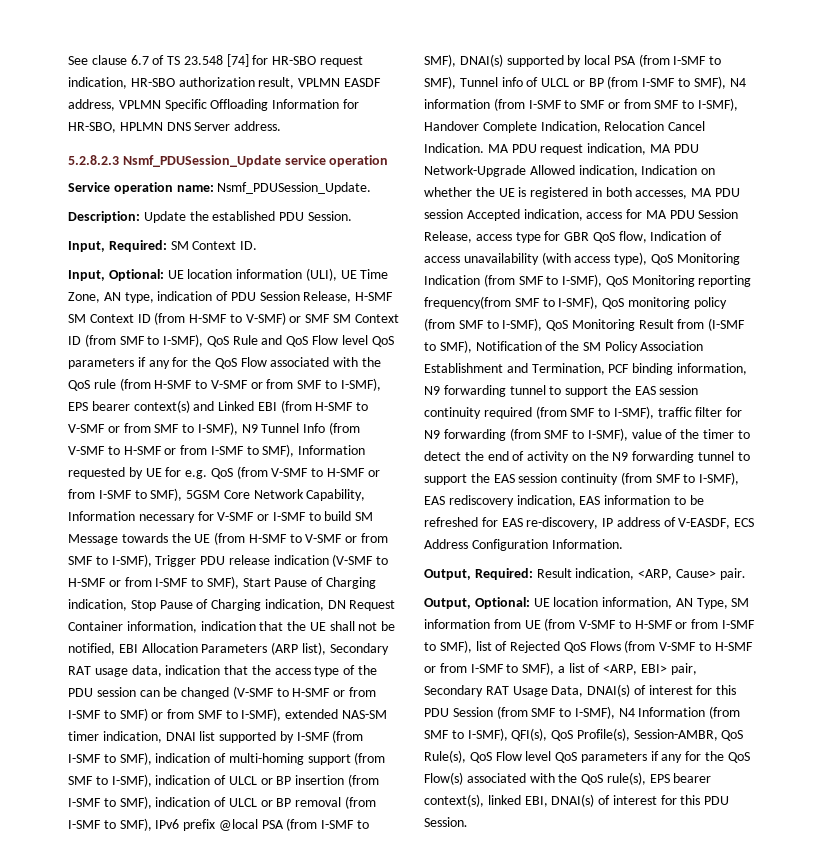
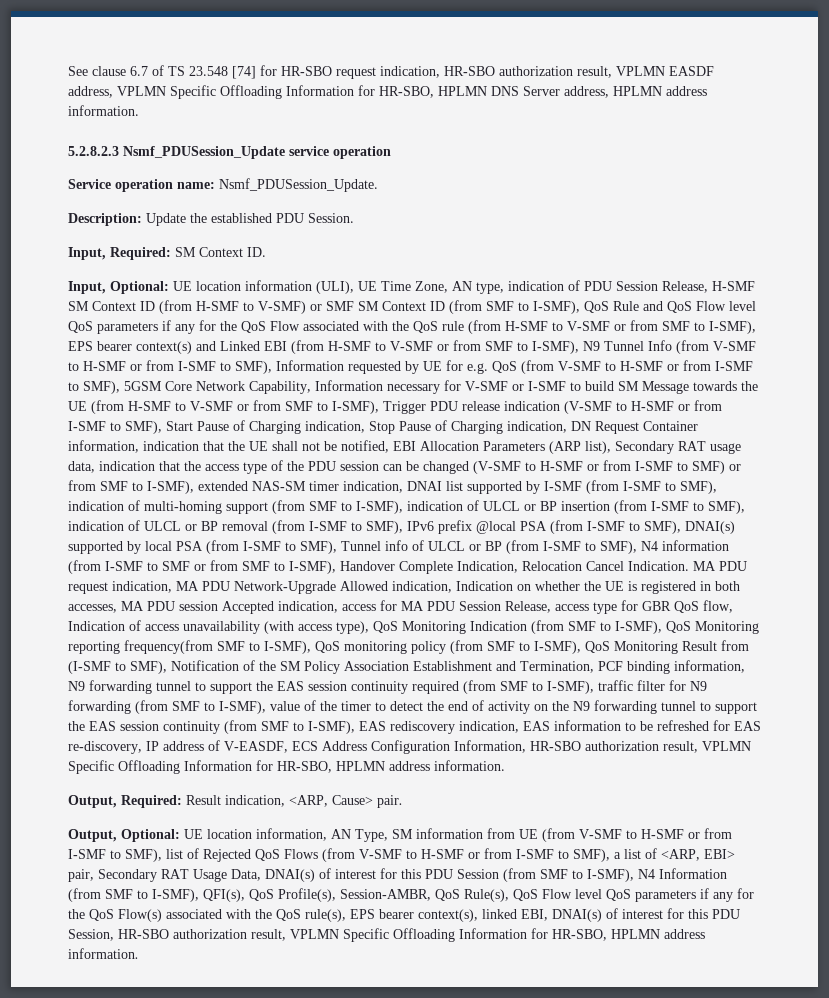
- See clause 6.7 of TS 23.548 [74] for HR-SBO request indication, HR-SBO authorization result, VPLMN EASDF address, VPLMN Specific Offloading Information for HR-SBO, HPLMN DNS Server address.
+ See clause 6.7 of TS 23.548 [74] for HR-SBO request indication, HR-SBO authorization result, VPLMN EASDF address, VPLMN Specific Offloading Information for HR-SBO, HPLMN DNS Server address, HPLMN address information.
- MA PDU request indication, MA PDU Network-Upgrade Allowed indication, Indication on whether the UE is registered in both accesses, MA PDU session Accepted indication, access for MA PDU Session Release, access type for GBR QoS flow, Indication of access unavailability (with access type), QoS Monitoring Indication (from SMF to I-SMF), QoS Monitoring reporting frequency(from SMF to I-SMF), QoS monitoring policy (from SMF to I-SMF), QoS Monitoring Result from (I-SMF to SMF), Notification of the SM Policy Association Establishment and Termination, PCF binding information, N9 forwarding tunnel to support the EAS session continuity required (from SMF to I-SMF), traffic filter for N9 forwarding (from SMF to I-SMF), value of the timer to detect the end of activity on the N9 forwarding tunnel to support the EAS session continuity (from SMF to I-SMF), EAS rediscovery indication, EAS information to be refreshed for EAS re-discovery, IP address of V-EASDF, ECS Address Configuration Information.
+ MA PDU request indication, MA PDU Network-Upgrade Allowed indication, Indication on whether the UE is registered in both accesses, MA PDU session Accepted indication, access for MA PDU Session Release, access type for GBR QoS flow, Indication of access unavailability (with access type), QoS Monitoring Indication (from SMF to I-SMF), QoS Monitoring reporting frequency(from SMF to I-SMF), QoS monitoring policy (from SMF to I-SMF), QoS Monitoring Result from (I-SMF to SMF), Notification of the SM Policy Association Establishment and Termination, PCF binding information, N9 forwarding tunnel to support the EAS session continuity required (from SMF to I-SMF), traffic filter for N9 forwarding (from SMF to I-SMF), value of the timer to detect the end of activity on the N9 forwarding tunnel to support the EAS session continuity (from SMF to I-SMF), EAS rediscovery indication, EAS information to be refreshed for EAS re-discovery, IP address of V-EASDF, ECS Address Configuration Information, HR-SBO authorization result, VPLMN Specific Offloading Information for HR-SBO, HPLMN address information.
- UE location information, AN Type, SM information from UE (from V-SMF to H-SMF or from I-SMF to SMF), list of Rejected QoS Flows (from V-SMF to H-SMF or from I-SMF to SMF), a list of <ARP, EBI> pair, Secondary RAT Usage Data, DNAI(s) of interest for this PDU Session (from SMF to I-SMF), N4 Information (from SMF to I-SMF), QFI(s), QoS Profile(s), Session-AMBR, QoS Rule(s), QoS Flow level QoS parameters if any for the QoS Flow(s) associated with the QoS rule(s), EPS bearer context(s), linked EBI, DNAI(s) of interest for this PDU Session.
+ UE location information, AN Type, SM information from UE (from V-SMF to H-SMF or from I-SMF to SMF), list of Rejected QoS Flows (from V-SMF to H-SMF or from I-SMF to SMF), a list of <ARP, EBI> pair, Secondary RAT Usage Data, DNAI(s) of interest for this PDU Session (from SMF to I-SMF), N4 Information (from SMF to I-SMF), QFI(s), QoS Profile(s), Session-AMBR, QoS Rule(s), QoS Flow level QoS parameters if any for the QoS Flow(s) associated with the QoS rule(s), EPS bearer context(s), linked EBI, DNAI(s) of interest for this PDU Session, HR-SBO authorization result, VPLMN Specific Offloading Information for HR-SBO, HPLMN address information.

